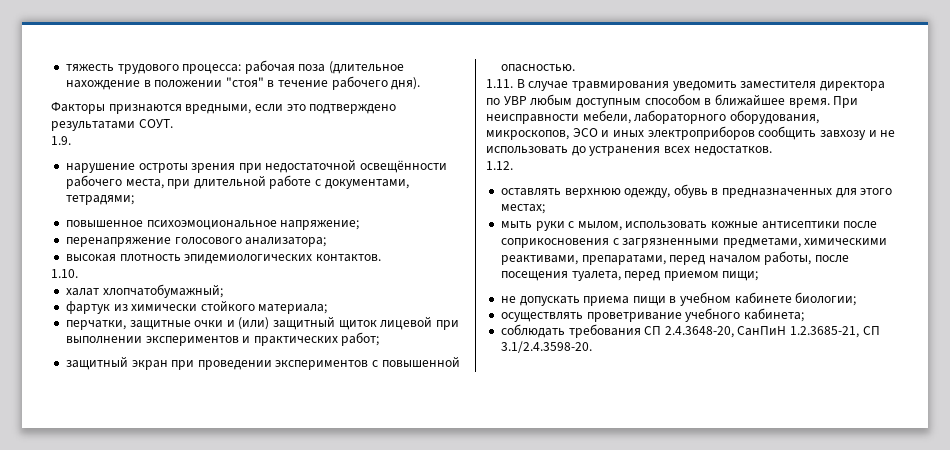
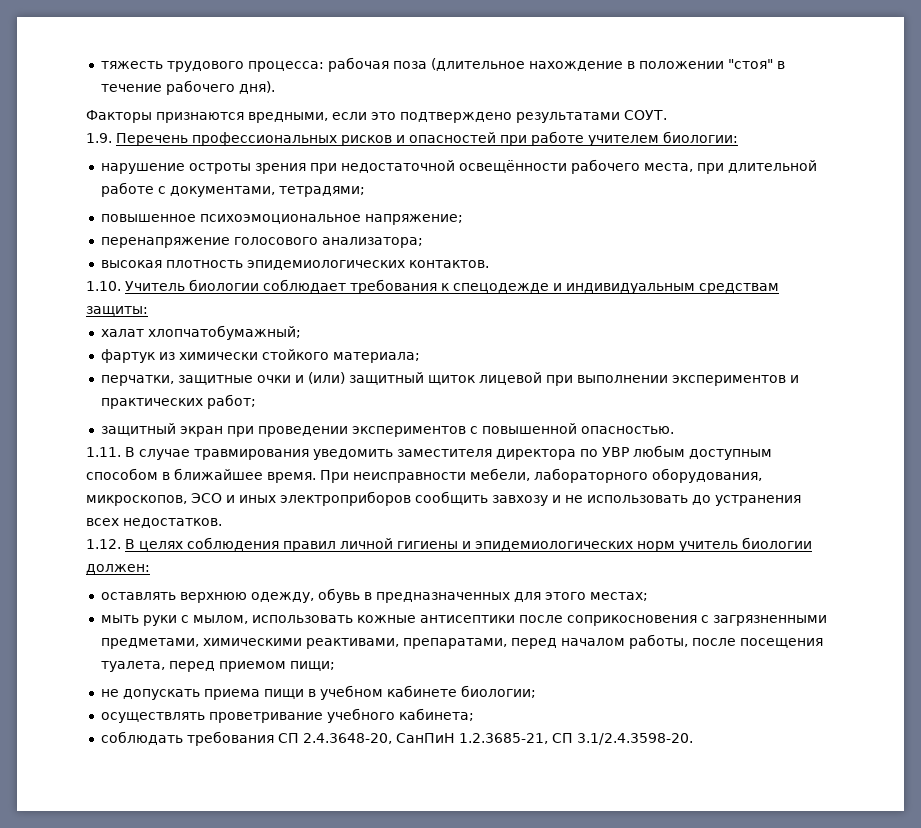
- 1.9.
+ 1.9. Перечень профессиональных рисков и опасностей при работе учителем биологии:
- 1.10.
+ 1.10. Учитель биологии соблюдает требования к спецодежде и индивидуальным средствам защиты:
- 1.12.
+ 1.12. В целях соблюдения правил личной гигиены и эпидемиологических норм учитель биологии должен:

